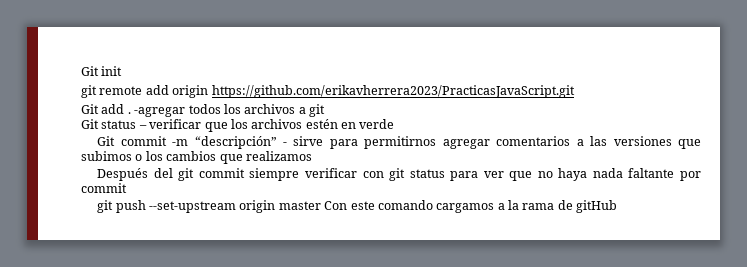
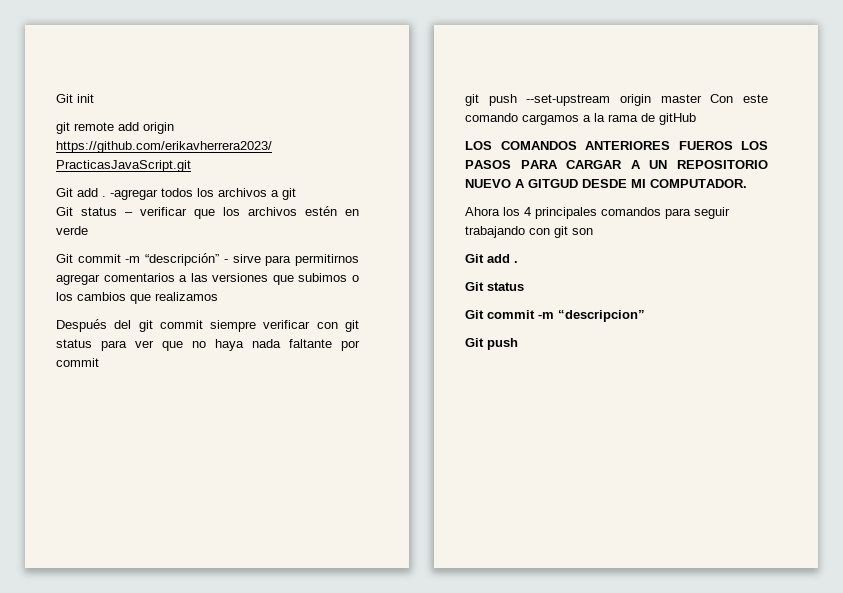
+ LOS COMANDOS ANTERIORES FUEROS LOS PASOS PARA CARGAR A UN REPOSITORIO NUEVO A GITGUD DESDE MI COMPUTADOR.
+ Ahora los 4 principales comandos para seguir trabajando con git son
+ Git add .
+ Git status
+ Git commit -m “descripcion”
+ Git push

